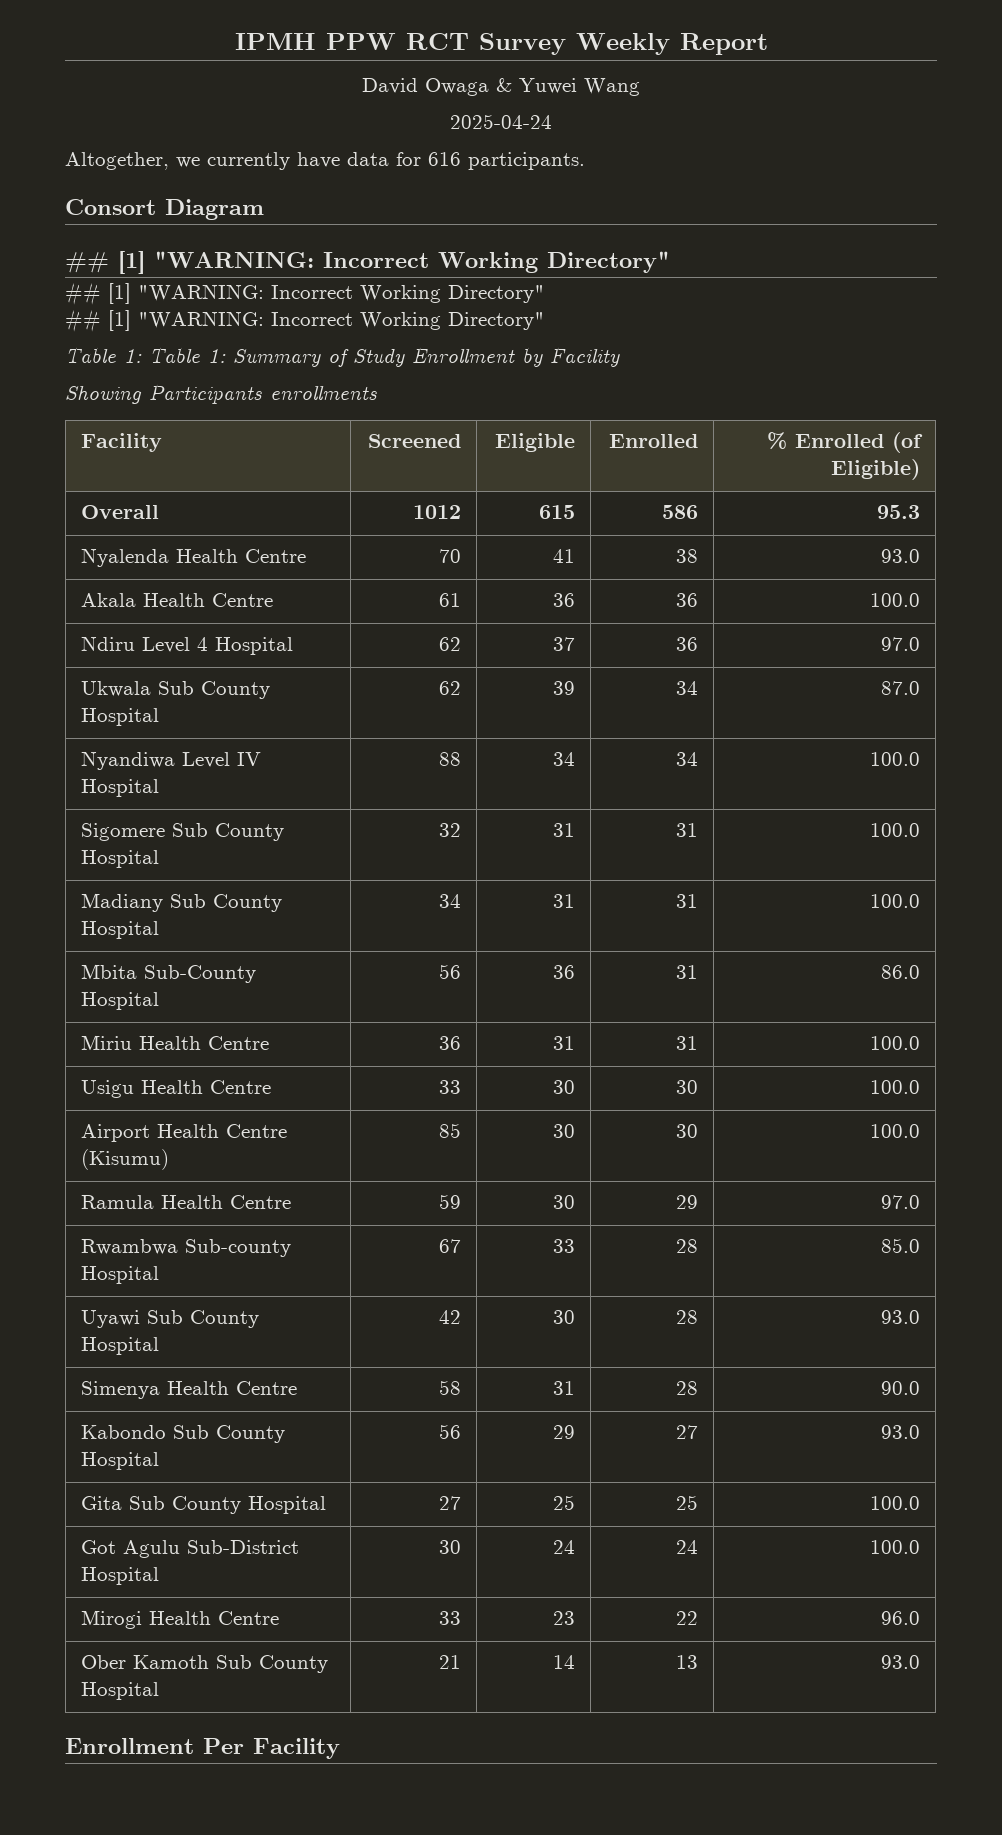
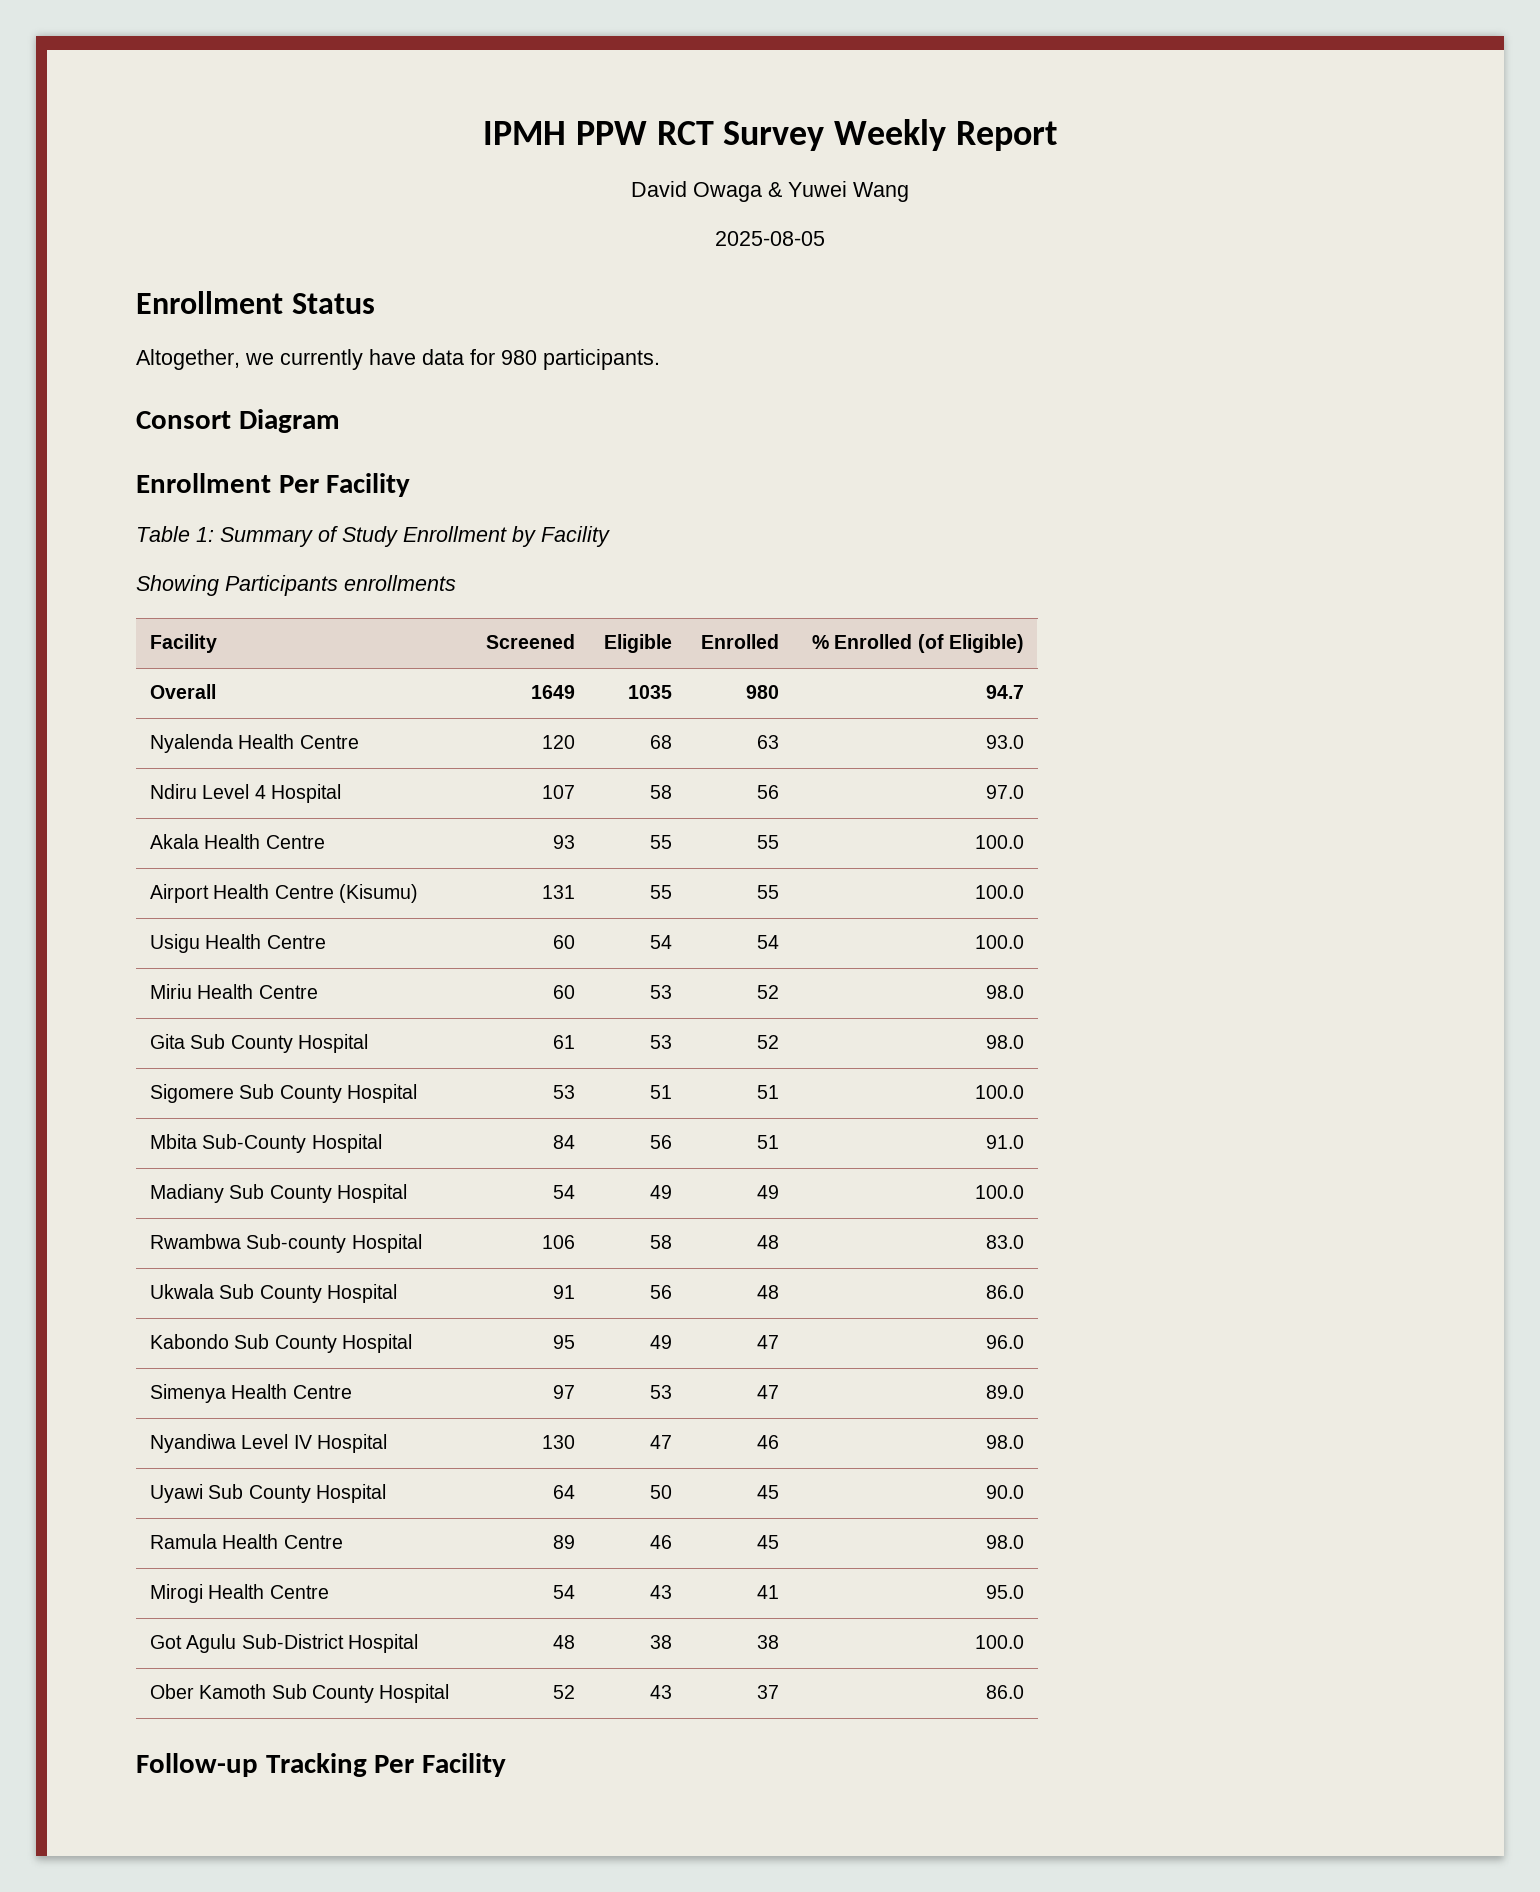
- 2025-04-24
+ 2025-08-05
+ Enrollment Status
- Altogether, we currently have data for 616 participants.
+ Altogether, we currently have data for 980 participants.
  Consort Diagram
- ## [1] "WARNING: Incorrect Working Directory"
- ## [1] "WARNING: Incorrect Working Directory"
- ## [1] "WARNING: Incorrect Working Directory"
- Table 1: Table 1: Summary of Study Enrollment by Facility
+ Enrollment Per Facility
+ Table 1: Summary of Study Enrollment by Facility
- Overall | 1012 | 615 | 586 | 95.3
+ Overall | 1649 | 1035 | 980 | 94.7
- Nyalenda Health Centre | 70 | 41 | 38 | 93.0
- Akala Health Centre | 61 | 36 | 36 | 100.0
- Ndiru Level 4 Hospital | 62 | 37 | 36 | 97.0
- Ukwala Sub County Hospital | 62 | 39 | 34 | 87.0
- Nyandiwa Level IV Hospital | 88 | 34 | 34 | 100.0
- Sigomere Sub County Hospital | 32 | 31 | 31 | 100.0
- Madiany Sub County Hospital | 34 | 31 | 31 | 100.0
- Mbita Sub-County Hospital | 56 | 36 | 31 | 86.0
- Miriu Health Centre | 36 | 31 | 31 | 100.0
- Usigu Health Centre | 33 | 30 | 30 | 100.0
+ Nyalenda Health Centre | 120 | 68 | 63 | 93.0
+ Ndiru Level 4 Hospital | 107 | 58 | 56 | 97.0
+ Akala Health Centre | 93 | 55 | 55 | 100.0
- Airport Health Centre (Kisumu) | 85 | 30 | 30 | 100.0
- Ramula Health Centre | 59 | 30 | 29 | 97.0
- Rwambwa Sub-county Hospital | 67 | 33 | 28 | 85.0
- Uyawi Sub County Hospital | 42 | 30 | 28 | 93.0
- Simenya Health Centre | 58 | 31 | 28 | 90.0
- Kabondo Sub County Hospital | 56 | 29 | 27 | 93.0
- Gita Sub County Hospital | 27 | 25 | 25 | 100.0
- Got Agulu Sub-District Hospital | 30 | 24 | 24 | 100.0
- Mirogi Health Centre | 33 | 23 | 22 | 96.0
+ Airport Health Centre (Kisumu) | 131 | 55 | 55 | 100.0
+ Usigu Health Centre | 60 | 54 | 54 | 100.0
+ Miriu Health Centre | 60 | 53 | 52 | 98.0
+ Gita Sub County Hospital | 61 | 53 | 52 | 98.0
+ Sigomere Sub County Hospital | 53 | 51 | 51 | 100.0
+ Mbita Sub-County Hospital | 84 | 56 | 51 | 91.0
+ Madiany Sub County Hospital | 54 | 49 | 49 | 100.0
+ Rwambwa Sub-county Hospital | 106 | 58 | 48 | 83.0
+ Ukwala Sub County Hospital | 91 | 56 | 48 | 86.0
+ Kabondo Sub County Hospital | 95 | 49 | 47 | 96.0
+ Simenya Health Centre | 97 | 53 | 47 | 89.0
+ Nyandiwa Level IV Hospital | 130 | 47 | 46 | 98.0
+ Uyawi Sub County Hospital | 64 | 50 | 45 | 90.0
+ Ramula Health Centre | 89 | 46 | 45 | 98.0
+ Mirogi Health Centre | 54 | 43 | 41 | 95.0
+ Got Agulu Sub-District Hospital | 48 | 38 | 38 | 100.0
- Ober Kamoth Sub County Hospital | 21 | 14 | 13 | 93.0
- Enrollment Per Facility
+ Ober Kamoth Sub County Hospital | 52 | 43 | 37 | 86.0
+ Follow-up Tracking Per Facility

